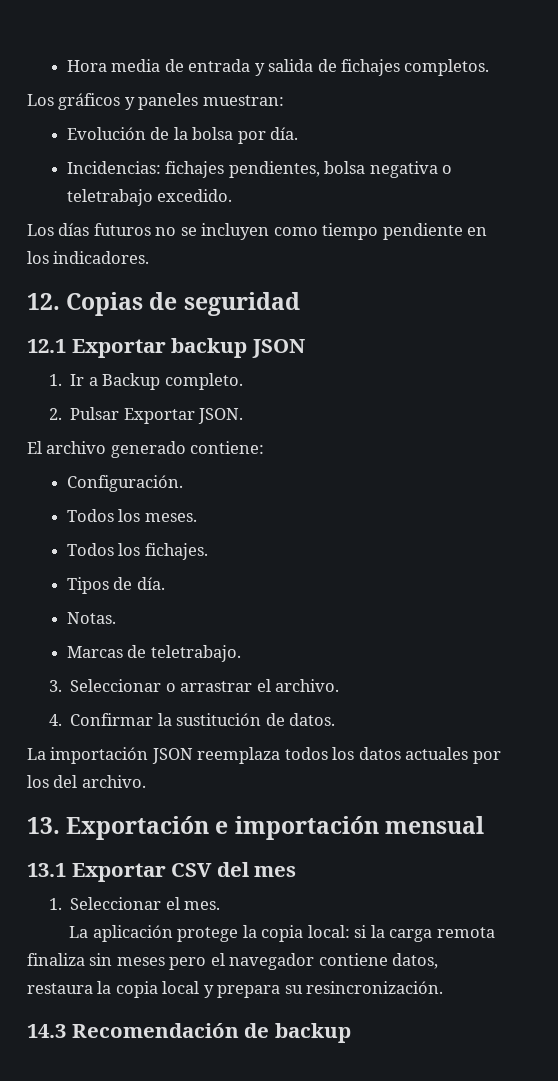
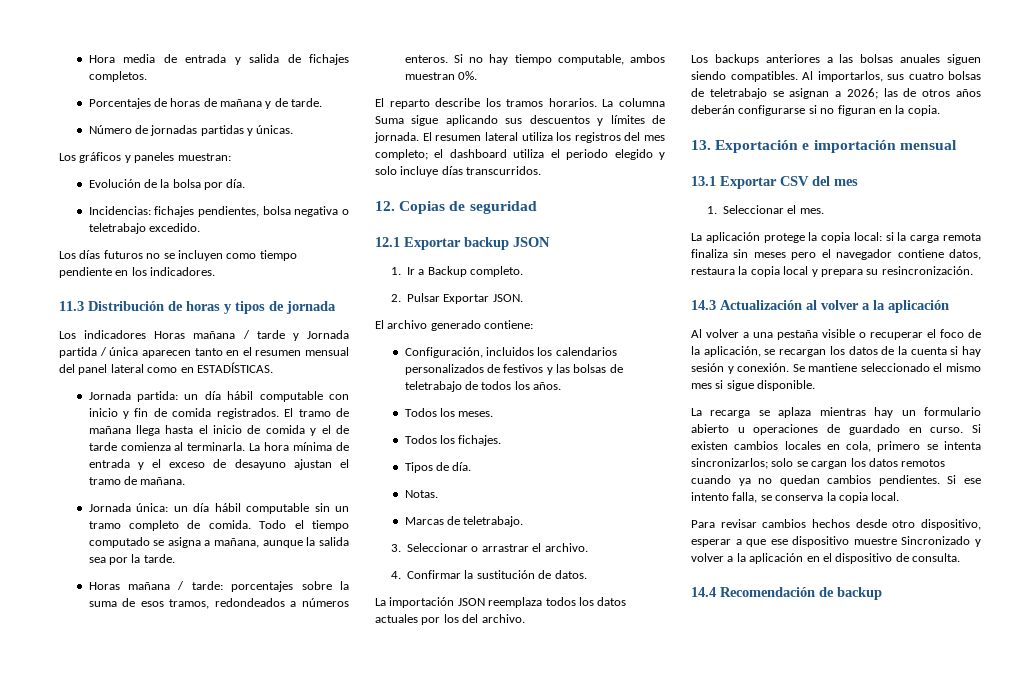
+ Porcentajes de horas de mañana y de tarde.
+ Número de jornadas partidas y únicas.
+ 11.3 Distribución de horas y tipos de jornada
+ Los indicadores Horas mañana / tarde y Jornada partida / única aparecen tanto en el resumen mensual del panel lateral como en ESTADÍSTICAS.
+ Jornada partida: un día hábil computable con inicio y fin de comida registrados. El tramo de mañana llega hasta el inicio de comida y el de tarde comienza al terminarla. La hora mínima de entrada y el exceso de desayuno ajustan el tramo de mañana.
+ Jornada única: un día hábil computable sin un tramo completo de comida. Todo el tiempo computado se asigna a mañana, aunque la salida sea por la tarde.
+ Horas mañana / tarde: porcentajes sobre la suma de esos tramos, redondeados a números enteros. Si no hay tiempo computable, ambos muestran 0%.
+ El reparto describe los tramos horarios. La columna Suma sigue aplicando sus descuentos y límites de jornada. El resumen lateral utiliza los registros del mes completo; el dashboard utiliza el periodo elegido y solo incluye días transcurridos.
- Configuración.
+ Configuración, incluidos los calendarios personalizados de festivos y las bolsas de teletrabajo de todos los años.
+ Los backups anteriores a las bolsas anuales siguen siendo compatibles. Al importarlos, sus cuatro bolsas de teletrabajo se asignan a 2026; las de otros años deberán configurarse si no figuran en la copia.
- 14.3 Recomendación de backup
+ 14.3 Actualización al volver a la aplicación
+ Al volver a una pestaña visible o recuperar el foco de la aplicación, se recargan los datos de la cuenta si hay sesión y conexión. Se mantiene seleccionado el mismo mes si sigue disponible.
+ La recarga se aplaza mientras hay un formulario abierto u operaciones de guardado en curso. Si existen cambios locales en cola, primero se intenta sincronizarlos; solo se cargan los datos remotos cuando ya no quedan cambios pendientes. Si ese intento falla, se conserva la copia local.
+ Para revisar cambios hechos desde otro dispositivo, esperar a que ese dispositivo muestre Sincronizado y volver a la aplicación en el dispositivo de consulta.
+ 14.4 Recomendación de backup

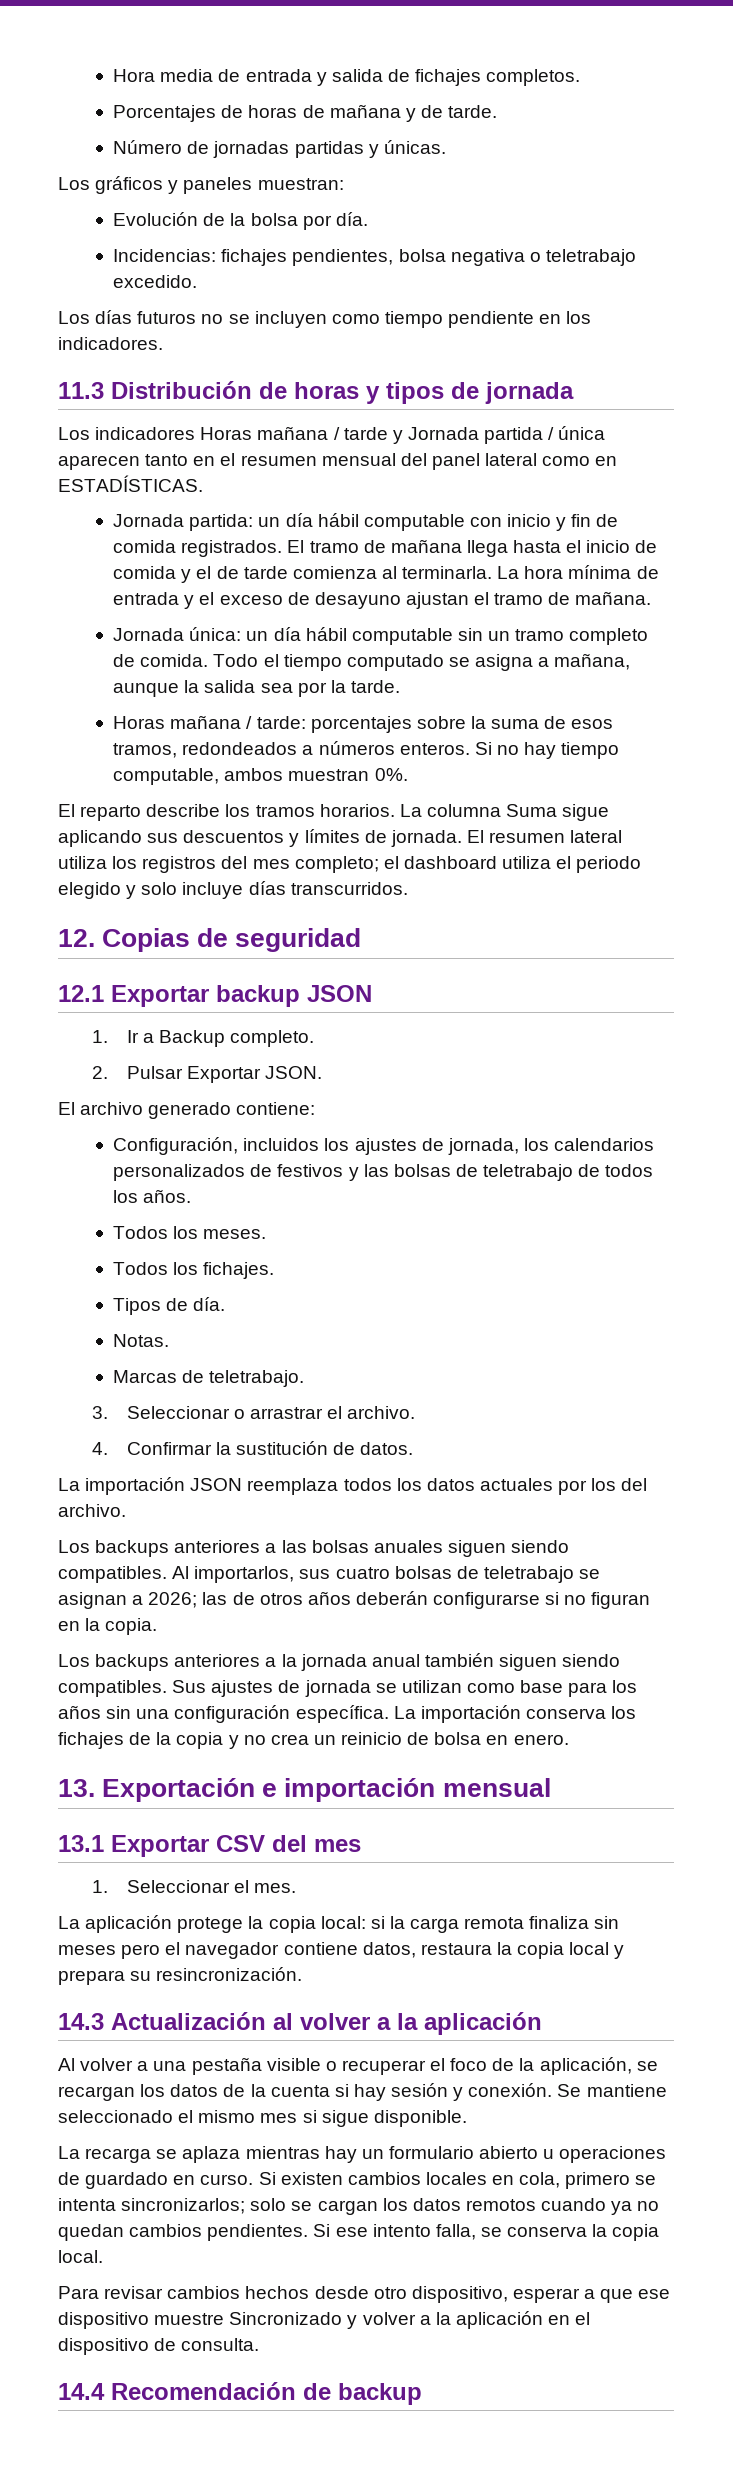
- Configuración, incluidos los calendarios personalizados de festivos y las bolsas de teletrabajo de todos los años.
+ Configuración, incluidos los ajustes de jornada, los calendarios personalizados de festivos y las bolsas de teletrabajo de todos los años.
+ Los backups anteriores a la jornada anual también siguen siendo compatibles. Sus ajustes de jornada se utilizan como base para los años sin una configuración específica. La importación conserva los fichajes de la copia y no crea un reinicio de bolsa en enero.

